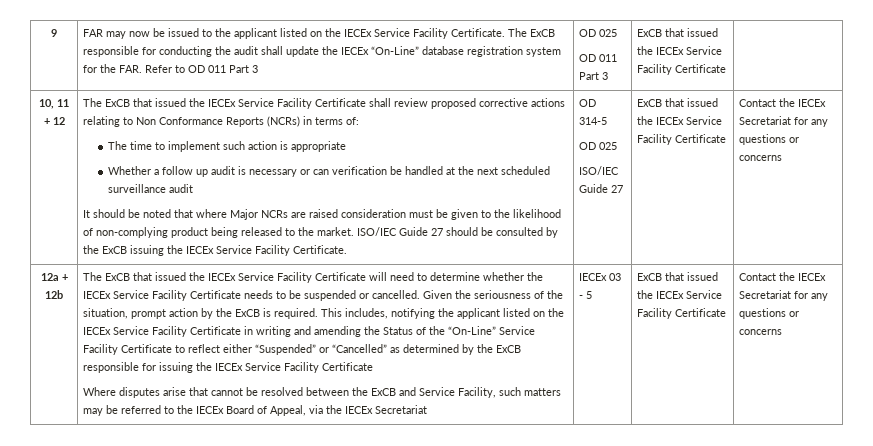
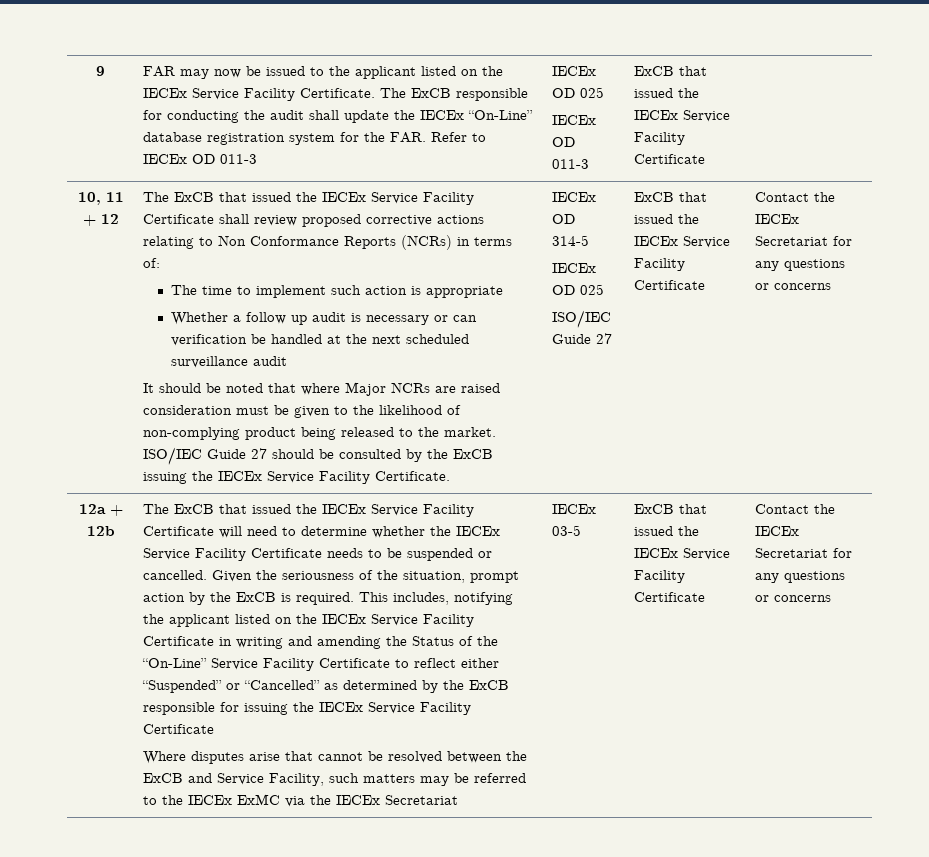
- The ExCB responsible for conducting the audit shall update the IECEx “On-Line” database registration system for the FAR. Refer to OD 011 Part 3 | OD 025
- OD 011 Part 3
+ The ExCB responsible for conducting the audit shall update the IECEx “On-Line” database registration system for the FAR. Refer to IECEx OD 011-3 | IECEx OD 025
+ IECEx OD 011-3
- OD 314-5
- OD 025
+ IECEx OD 314-5
+ IECEx OD 025
- Where disputes arise that cannot be resolved between the ExCB and Service Facility, such matters may be referred to the IECEx Board of Appeal, via the IECEx Secretariat
+ Where disputes arise that cannot be resolved between the ExCB and Service Facility, such matters may be referred to the IECEx ExMC via the IECEx Secretariat
- IECEx 03 - 5
+ IECEx 03-5

